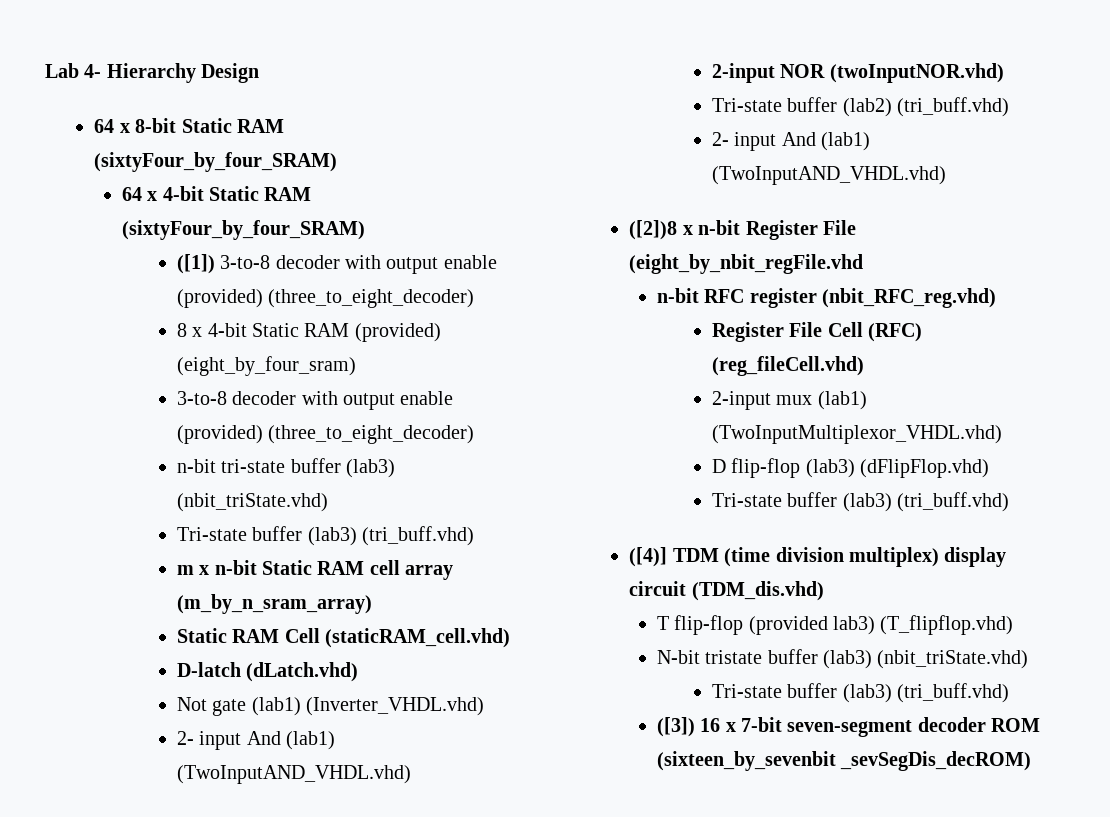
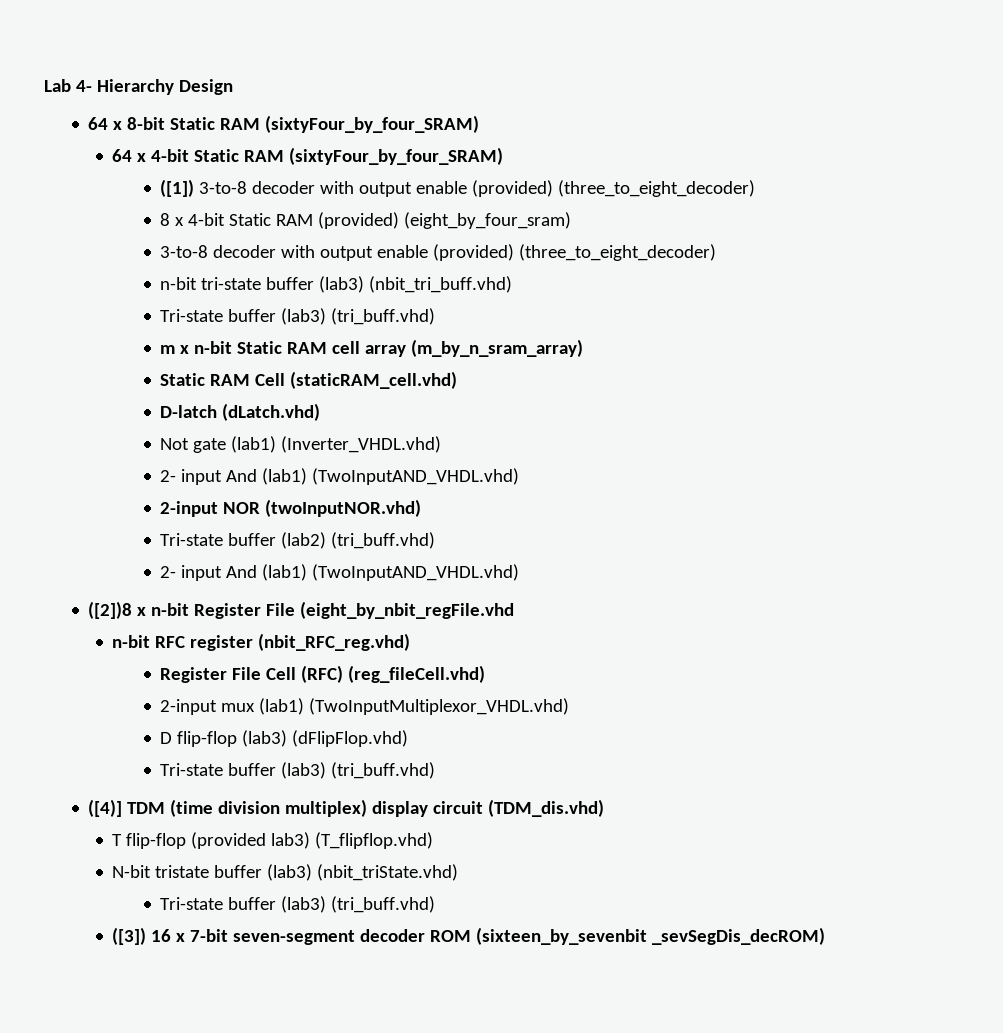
- n-bit tri-state buffer (lab3) (nbit_triState.vhd)
+ n-bit tri-state buffer (lab3) (nbit_tri_buff.vhd)

